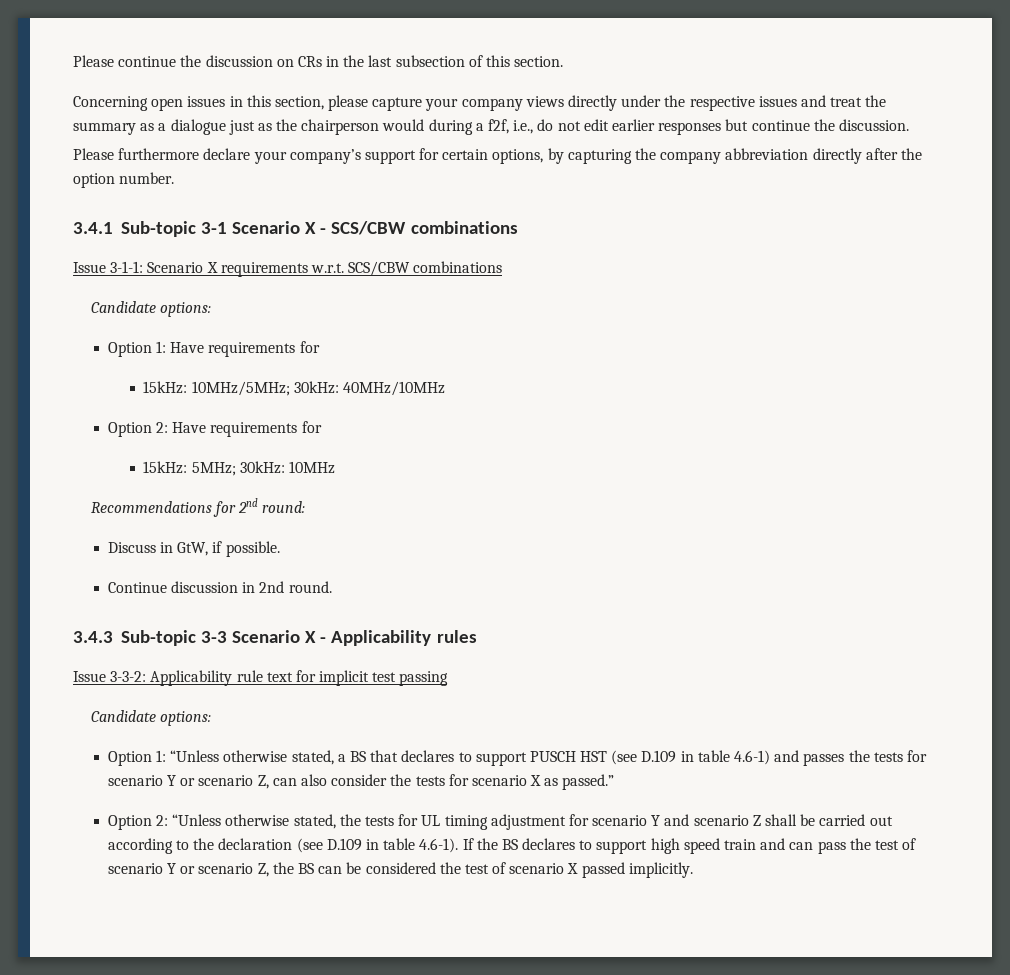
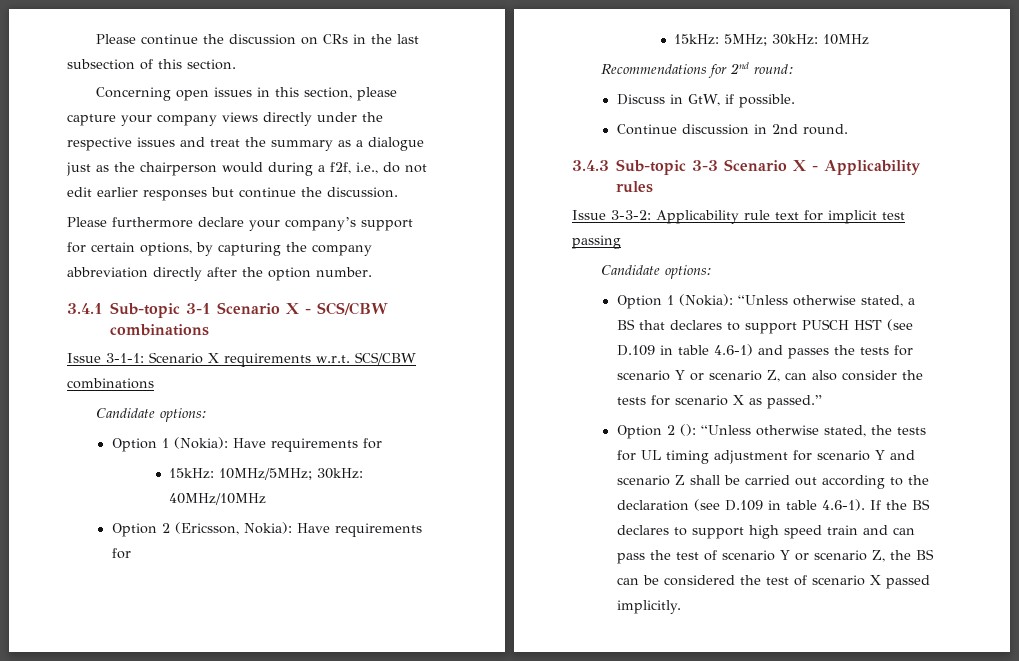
- Option 1: Have requirements for
+ Option 1 (Nokia): Have requirements for
- Option 2: Have requirements for
+ Option 2 (Ericsson, Nokia): Have requirements for
- Option 1: “Unless otherwise stated, a BS that declares to support PUSCH HST (see D.109 in table 4.6-1) and passes the tests for scenario Y or scenario Z, can also consider the tests for scenario X as passed.”
- Option 2:
+ Option 1 (Nokia): “Unless otherwise stated, a BS that declares to support PUSCH HST (see D.109 in table 4.6-1) and passes the tests for scenario Y or scenario Z, can also consider the tests for scenario X as passed.”
+ Option 2 ():

